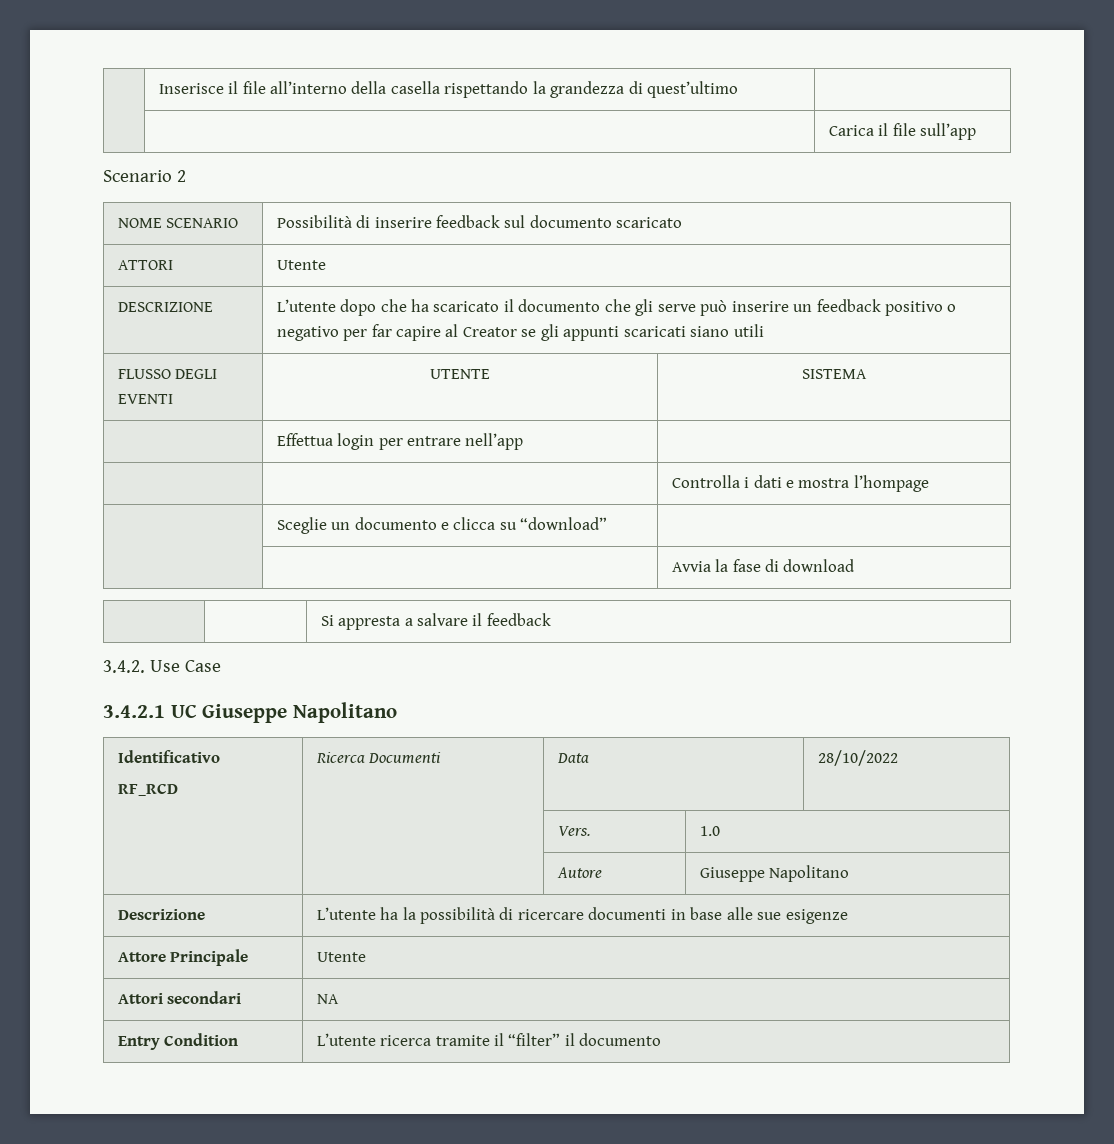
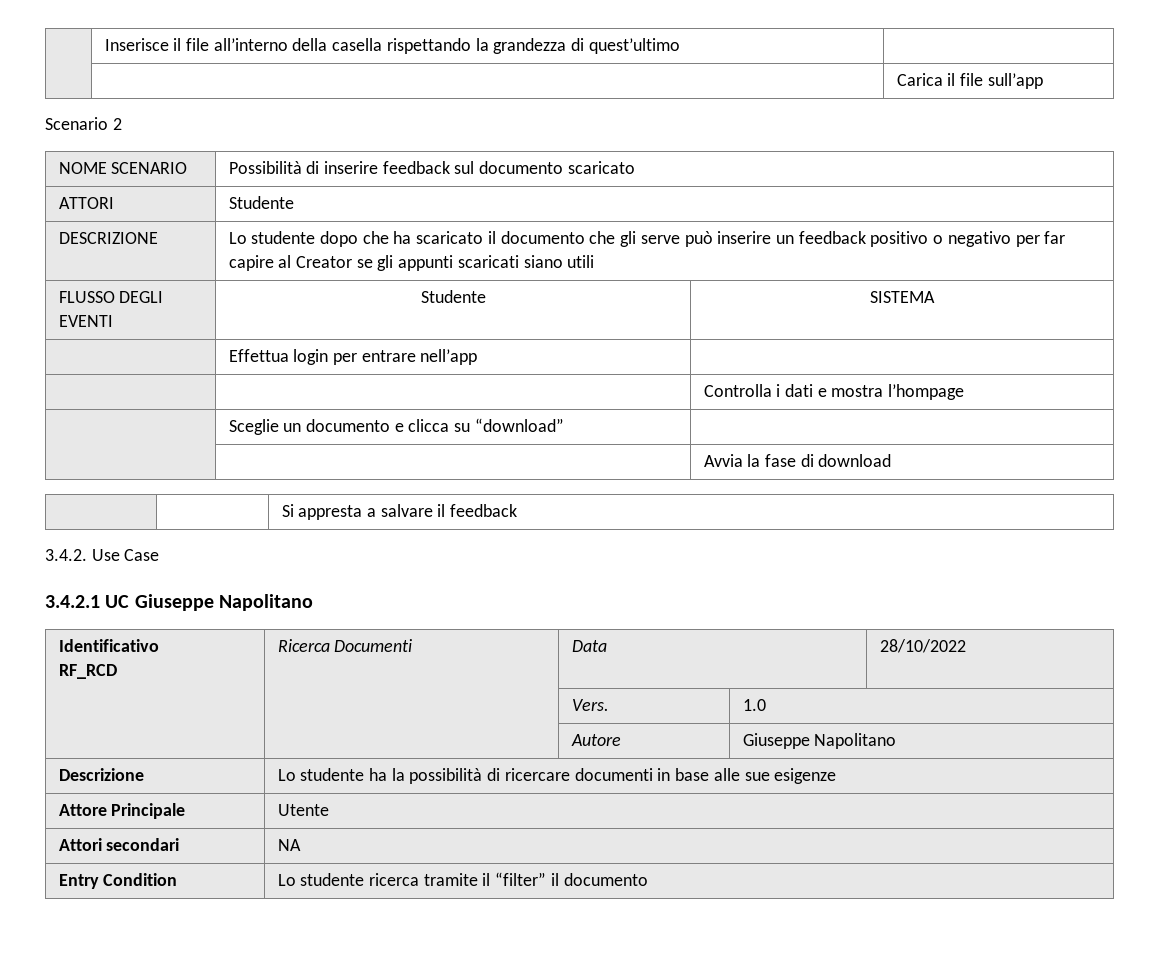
- ATTORI | Utente
+ ATTORI | Studente
- DESCRIZIONE | L’utente dopo che ha scaricato il documento che gli serve può inserire un feedback positivo o negativo per far capire al Creator se gli appunti scaricati siano utili
+ DESCRIZIONE | Lo studente dopo che ha scaricato il documento che gli serve può inserire un feedback positivo o negativo per far capire al Creator se gli appunti scaricati siano utili
- FLUSSO DEGLI EVENTI | UTENTE | SISTEMA
+ FLUSSO DEGLI EVENTI | Studente | SISTEMA
- Descrizione | L’utente ha la possibilità di ricercare documenti in base alle sue esigenze
+ Descrizione | Lo studente ha la possibilità di ricercare documenti in base alle sue esigenze
- Entry Condition | L’utente ricerca tramite il “filter” il documento
+ Entry Condition | Lo studente ricerca tramite il “filter” il documento

